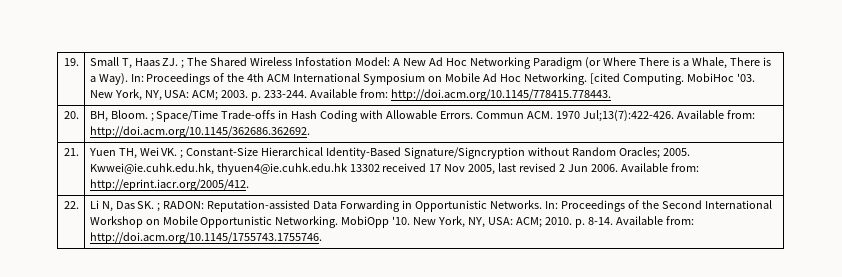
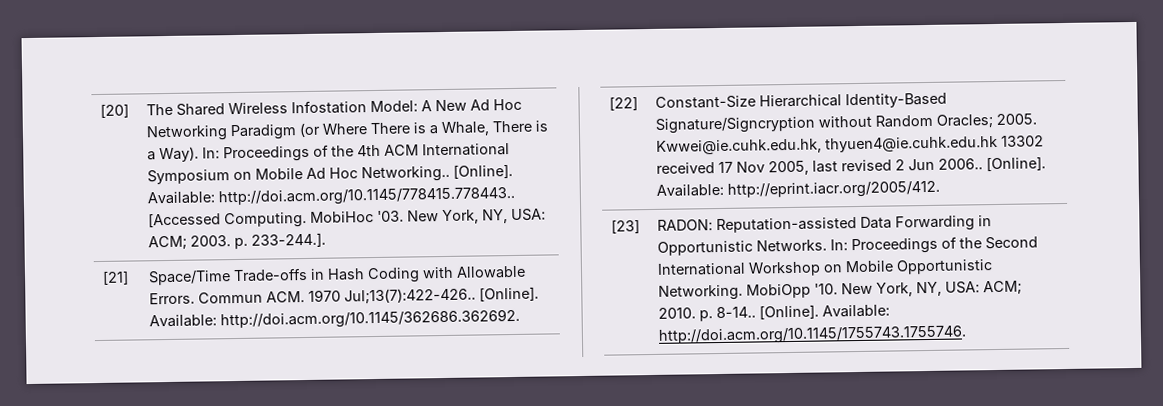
- 19. | Small T, Haas ZJ. ; The Shared Wireless Infostation Model: A New Ad Hoc Networking Paradigm (or Where There is a Whale, There is a Way).
+ [20] | The Shared Wireless Infostation Model: A New Ad Hoc Networking Paradigm (or Where There is a Whale, There is a Way).
- In: Proceedings of the 4th ACM International Symposium on Mobile Ad Hoc Networking. [cited Computing.
+ In: Proceedings of the 4th ACM International Symposium on Mobile Ad Hoc Networking.. [Online]. Available: http://doi.acm.org/10.1145/778415.778443.. [Accessed Computing.
- 2003. p. 233-244. Available from: http://doi.acm.org/10.1145/778415.778443.
- 20. | BH, Bloom. ; Space/Time Trade-offs in Hash Coding with Allowable Errors. Commun ACM. 1970 Jul;13(7):422-426. Available from: http://doi.acm.org/10.1145/362686.362692.
- 21. | Yuen TH, Wei VK. ; Constant-Size Hierarchical Identity-Based Signature/Signcryption without Random Oracles; 2005. Kwwei@ie.cuhk.edu.hk, thyuen4@ie.cuhk.edu.hk 13302 received 17 Nov 2005, last revised 2 Jun 2006. Available from: http://eprint.iacr.org/2005/412.
- 22. | Li N, Das SK. ; RADON: Reputation-assisted Data Forwarding in Opportunistic Networks. In: Proceedings of the Second International Workshop on Mobile Opportunistic Networking. MobiOpp '10. New York, NY, USA: ACM; 2010. p. 8-14. Available from: http://doi.acm.org/10.1145/1755743.1755746.
+ 2003. p. 233-244.].
+ [21] | Space/Time Trade-offs in Hash Coding with Allowable Errors. Commun ACM. 1970 Jul;13(7):422-426.. [Online]. Available: http://doi.acm.org/10.1145/362686.362692.
+ [22] | Constant-Size Hierarchical Identity-Based Signature/Signcryption without Random Oracles; 2005. Kwwei@ie.cuhk.edu.hk, thyuen4@ie.cuhk.edu.hk 13302 received 17 Nov 2005, last revised 2 Jun 2006.. [Online]. Available: http://eprint.iacr.org/2005/412.
+ [23] | RADON: Reputation-assisted Data Forwarding in Opportunistic Networks. In: Proceedings of the Second International Workshop on Mobile Opportunistic Networking. MobiOpp '10. New York, NY, USA: ACM; 2010. p. 8-14.. [Online]. Available: http://doi.acm.org/10.1145/1755743.1755746.

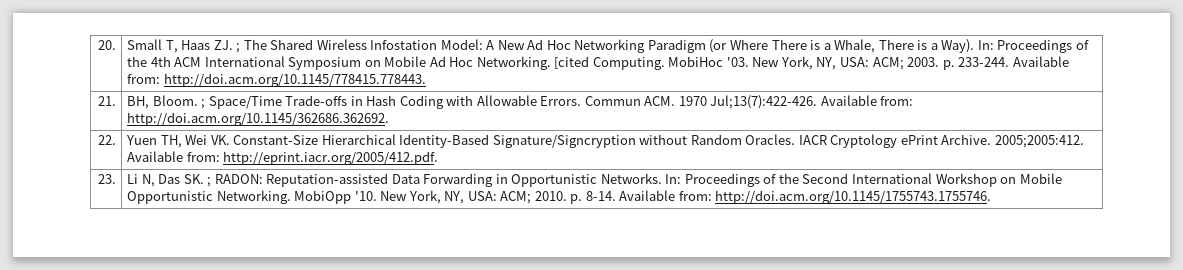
- [20] | The Shared Wireless Infostation Model: A New Ad Hoc Networking Paradigm (or Where There is a Whale, There is a Way).
+ 20. | Small T, Haas ZJ. ; The Shared Wireless Infostation Model: A New Ad Hoc Networking Paradigm (or Where There is a Whale, There is a Way).
- In: Proceedings of the 4th ACM International Symposium on Mobile Ad Hoc Networking.. [Online]. Available: http://doi.acm.org/10.1145/778415.778443.. [Accessed Computing.
+ In: Proceedings of the 4th ACM International Symposium on Mobile Ad Hoc Networking. [cited Computing.
- MobiHoc '03. New York, NY, USA: ACM; 2003. p. 233-244.].
- [21] | Space/Time Trade-offs in Hash Coding with Allowable Errors. Commun ACM. 1970 Jul;13(7):422-426.. [Online]. Available: http://doi.acm.org/10.1145/362686.362692.
- [22] | Constant-Size Hierarchical Identity-Based Signature/Signcryption without Random Oracles; 2005. Kwwei@ie.cuhk.edu.hk, thyuen4@ie.cuhk.edu.hk 13302 received 17 Nov 2005, last revised 2 Jun 2006.. [Online]. Available: http://eprint.iacr.org/2005/412.
- [23] | RADON: Reputation-assisted Data Forwarding in Opportunistic Networks. In: Proceedings of the Second International Workshop on Mobile Opportunistic Networking. MobiOpp '10. New York, NY, USA: ACM; 2010. p. 8-14.. [Online]. Available: http://doi.acm.org/10.1145/1755743.1755746.
+ MobiHoc '03. New York, NY, USA: ACM; 2003. p. 233-244. Available from: http://doi.acm.org/10.1145/778415.778443.
+ 21. | BH, Bloom. ; Space/Time Trade-offs in Hash Coding with Allowable Errors. Commun ACM. 1970 Jul;13(7):422-426. Available from: http://doi.acm.org/10.1145/362686.362692.
+ 22. | Yuen TH, Wei VK. Constant-Size Hierarchical Identity-Based Signature/Signcryption without Random Oracles. IACR Cryptology ePrint Archive. 2005;2005:412. Available from: http://eprint.iacr.org/2005/412.pdf.
+ 23. | Li N, Das SK. ; RADON: Reputation-assisted Data Forwarding in Opportunistic Networks. In: Proceedings of the Second International Workshop on Mobile Opportunistic Networking. MobiOpp '10. New York, NY, USA: ACM; 2010. p. 8-14. Available from: http://doi.acm.org/10.1145/1755743.1755746.

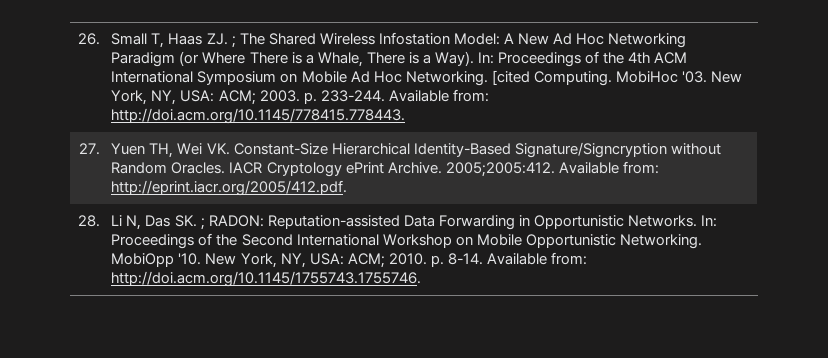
- 20.
+ 26.
- 21. | BH, Bloom. ; Space/Time Trade-offs in Hash Coding with Allowable Errors. Commun ACM. 1970 Jul;13(7):422-426. Available from: http://doi.acm.org/10.1145/362686.362692.
- 22. | Yuen TH, Wei VK. Constant-Size Hierarchical Identity-Based Signature/Signcryption without Random Oracles. IACR Cryptology ePrint Archive. 2005;2005:412. Available from: http://eprint.iacr.org/2005/412.pdf.
+ 27. | Yuen TH, Wei VK. Constant-Size Hierarchical Identity-Based Signature/Signcryption without Random Oracles. IACR Cryptology ePrint Archive. 2005;2005:412. Available from: http://eprint.iacr.org/2005/412.pdf.
- 23. | Li N, Das SK. ; RADON: Reputation-assisted Data Forwarding in Opportunistic Networks. In: Proceedings of the Second International Workshop on Mobile Opportunistic Networking. MobiOpp '10. New York, NY, USA: ACM; 2010. p. 8-14. Available from: http://doi.acm.org/10.1145/1755743.1755746.
+ 28. | Li N, Das SK. ; RADON: Reputation-assisted Data Forwarding in Opportunistic Networks. In: Proceedings of the Second International Workshop on Mobile Opportunistic Networking. MobiOpp '10. New York, NY, USA: ACM; 2010. p. 8-14. Available from: http://doi.acm.org/10.1145/1755743.1755746.

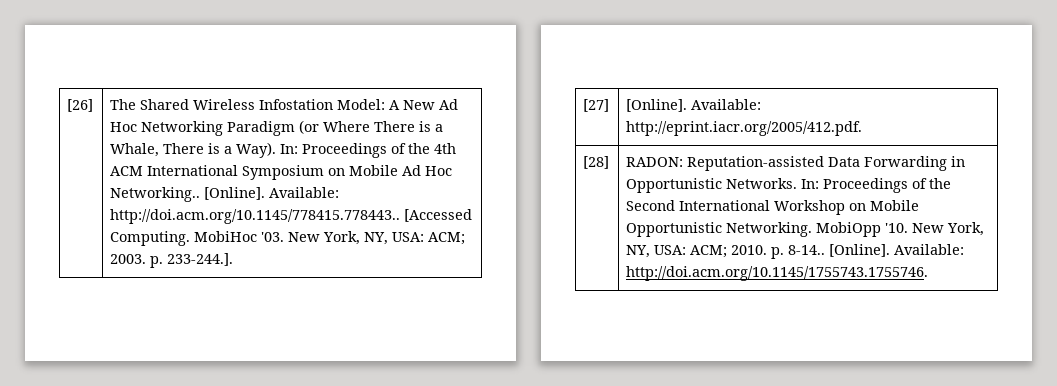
- 26. | Small T, Haas ZJ. ; The Shared Wireless Infostation Model: A New Ad Hoc Networking Paradigm (or Where There is a Whale, There is a Way).
+ [26] | The Shared Wireless Infostation Model: A New Ad Hoc Networking Paradigm (or Where There is a Whale, There is a Way).
- In: Proceedings of the 4th ACM International Symposium on Mobile Ad Hoc Networking. [cited Computing.
+ In: Proceedings of the 4th ACM International Symposium on Mobile Ad Hoc Networking.. [Online]. Available: http://doi.acm.org/10.1145/778415.778443.. [Accessed Computing.
- MobiHoc '03. New York, NY, USA: ACM; 2003. p. 233-244. Available from: http://doi.acm.org/10.1145/778415.778443.
- 27. | Yuen TH, Wei VK. Constant-Size Hierarchical Identity-Based Signature/Signcryption without Random Oracles. IACR Cryptology ePrint Archive. 2005;2005:412. Available from: http://eprint.iacr.org/2005/412.pdf.
- 28. | Li N, Das SK. ; RADON: Reputation-assisted Data Forwarding in Opportunistic Networks. In: Proceedings of the Second International Workshop on Mobile Opportunistic Networking. MobiOpp '10. New York, NY, USA: ACM; 2010. p. 8-14. Available from: http://doi.acm.org/10.1145/1755743.1755746.
+ MobiHoc '03. New York, NY, USA: ACM; 2003. p. 233-244.].
+ [27] | [Online]. Available: http://eprint.iacr.org/2005/412.pdf.
+ [28] | RADON: Reputation-assisted Data Forwarding in Opportunistic Networks. In: Proceedings of the Second International Workshop on Mobile Opportunistic Networking. MobiOpp '10. New York, NY, USA: ACM; 2010. p. 8-14.. [Online]. Available: http://doi.acm.org/10.1145/1755743.1755746.

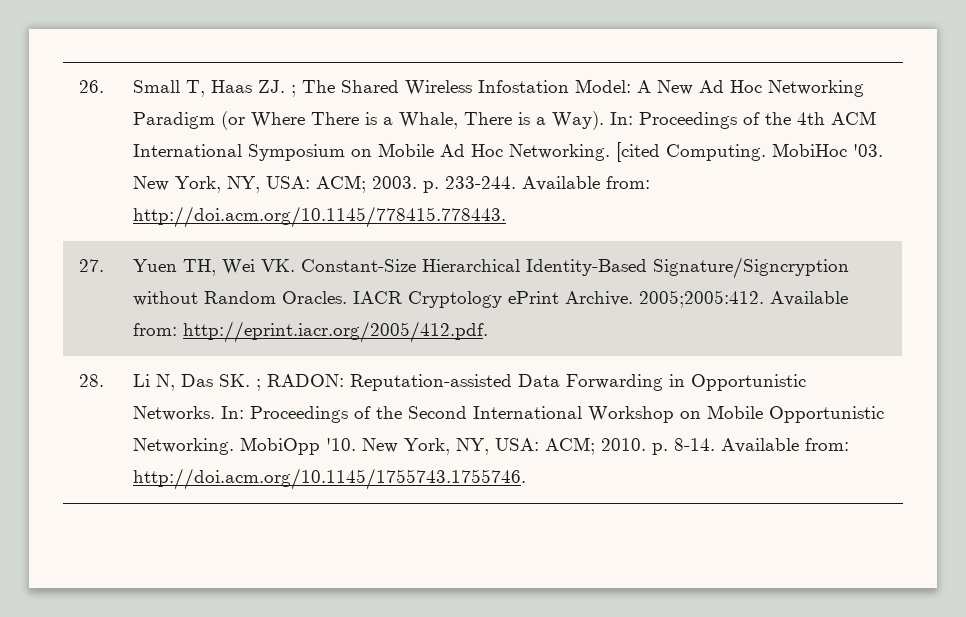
- [26] | The Shared Wireless Infostation Model: A New Ad Hoc Networking Paradigm (or Where There is a Whale, There is a Way).
+ 26. | Small T, Haas ZJ. ; The Shared Wireless Infostation Model: A New Ad Hoc Networking Paradigm (or Where There is a Whale, There is a Way).
- In: Proceedings of the 4th ACM International Symposium on Mobile Ad Hoc Networking.. [Online]. Available: http://doi.acm.org/10.1145/778415.778443.. [Accessed Computing.
+ In: Proceedings of the 4th ACM International Symposium on Mobile Ad Hoc Networking. [cited Computing.
- MobiHoc '03. New York, NY, USA: ACM; 2003. p. 233-244.].
- [27] | [Online]. Available: http://eprint.iacr.org/2005/412.pdf.
- [28] | RADON: Reputation-assisted Data Forwarding in Opportunistic Networks. In: Proceedings of the Second International Workshop on Mobile Opportunistic Networking. MobiOpp '10. New York, NY, USA: ACM; 2010. p. 8-14.. [Online]. Available: http://doi.acm.org/10.1145/1755743.1755746.
+ MobiHoc '03. New York, NY, USA: ACM; 2003. p. 233-244. Available from: http://doi.acm.org/10.1145/778415.778443.
+ 27. | Yuen TH, Wei VK. Constant-Size Hierarchical Identity-Based Signature/Signcryption without Random Oracles. IACR Cryptology ePrint Archive. 2005;2005:412. Available from: http://eprint.iacr.org/2005/412.pdf.
+ 28. | Li N, Das SK. ; RADON: Reputation-assisted Data Forwarding in Opportunistic Networks. In: Proceedings of the Second International Workshop on Mobile Opportunistic Networking. MobiOpp '10. New York, NY, USA: ACM; 2010. p. 8-14. Available from: http://doi.acm.org/10.1145/1755743.1755746.

